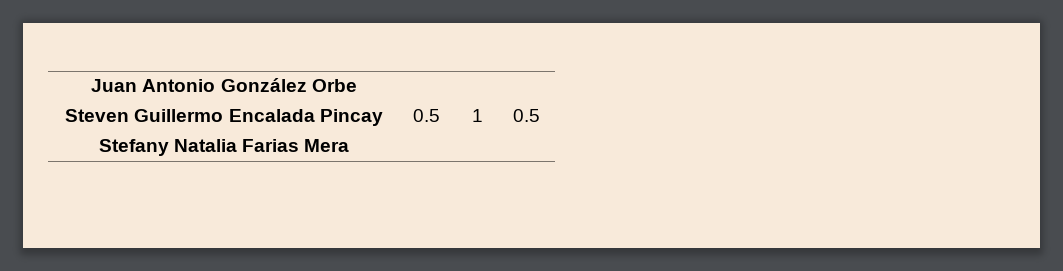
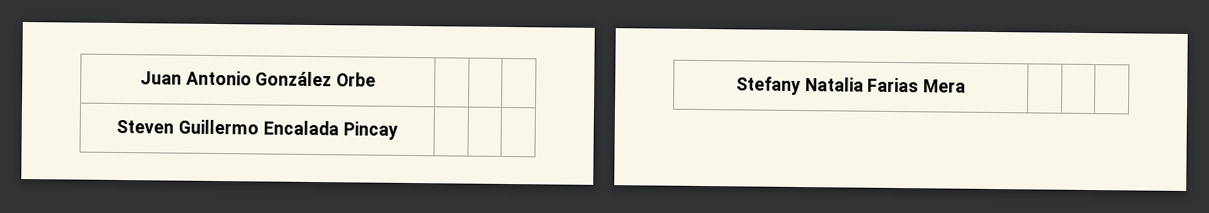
- Steven Guillermo Encalada Pincay | 0.5 | 1 | 0.5
+ Steven Guillermo Encalada Pincay | | |

